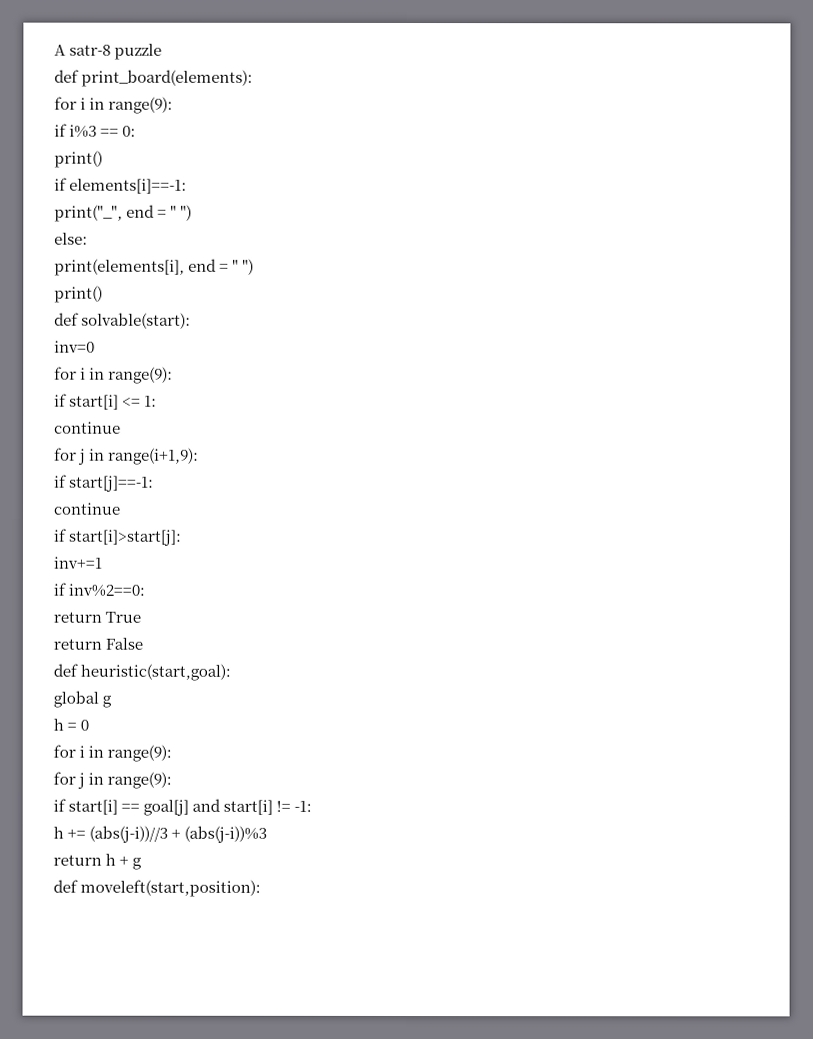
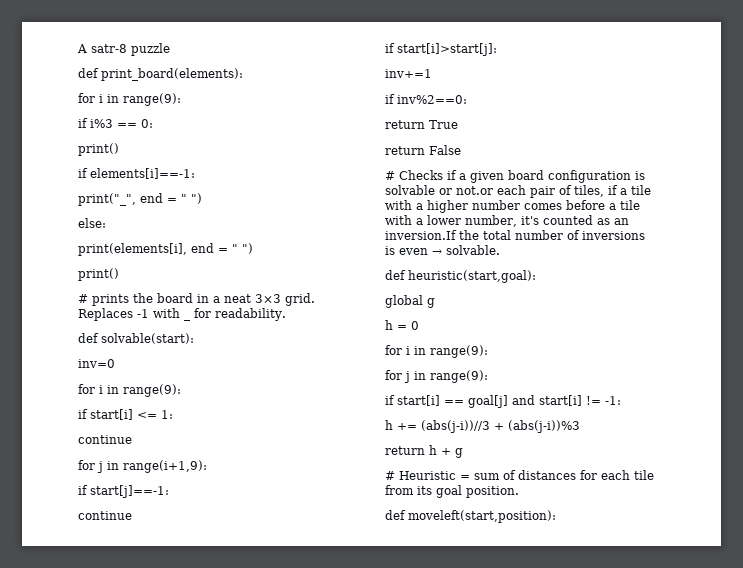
+ # prints the board in a neat 3×3 grid. Replaces -1 with _ for readability.
+ # Checks if a given board configuration is solvable or not.or each pair of tiles, if a tile with a higher number comes before a tile with a lower number, it's counted as an inversion.If the total number of inversions is even → solvable.
+ # Heuristic = sum of distances for each tile from its goal position.

